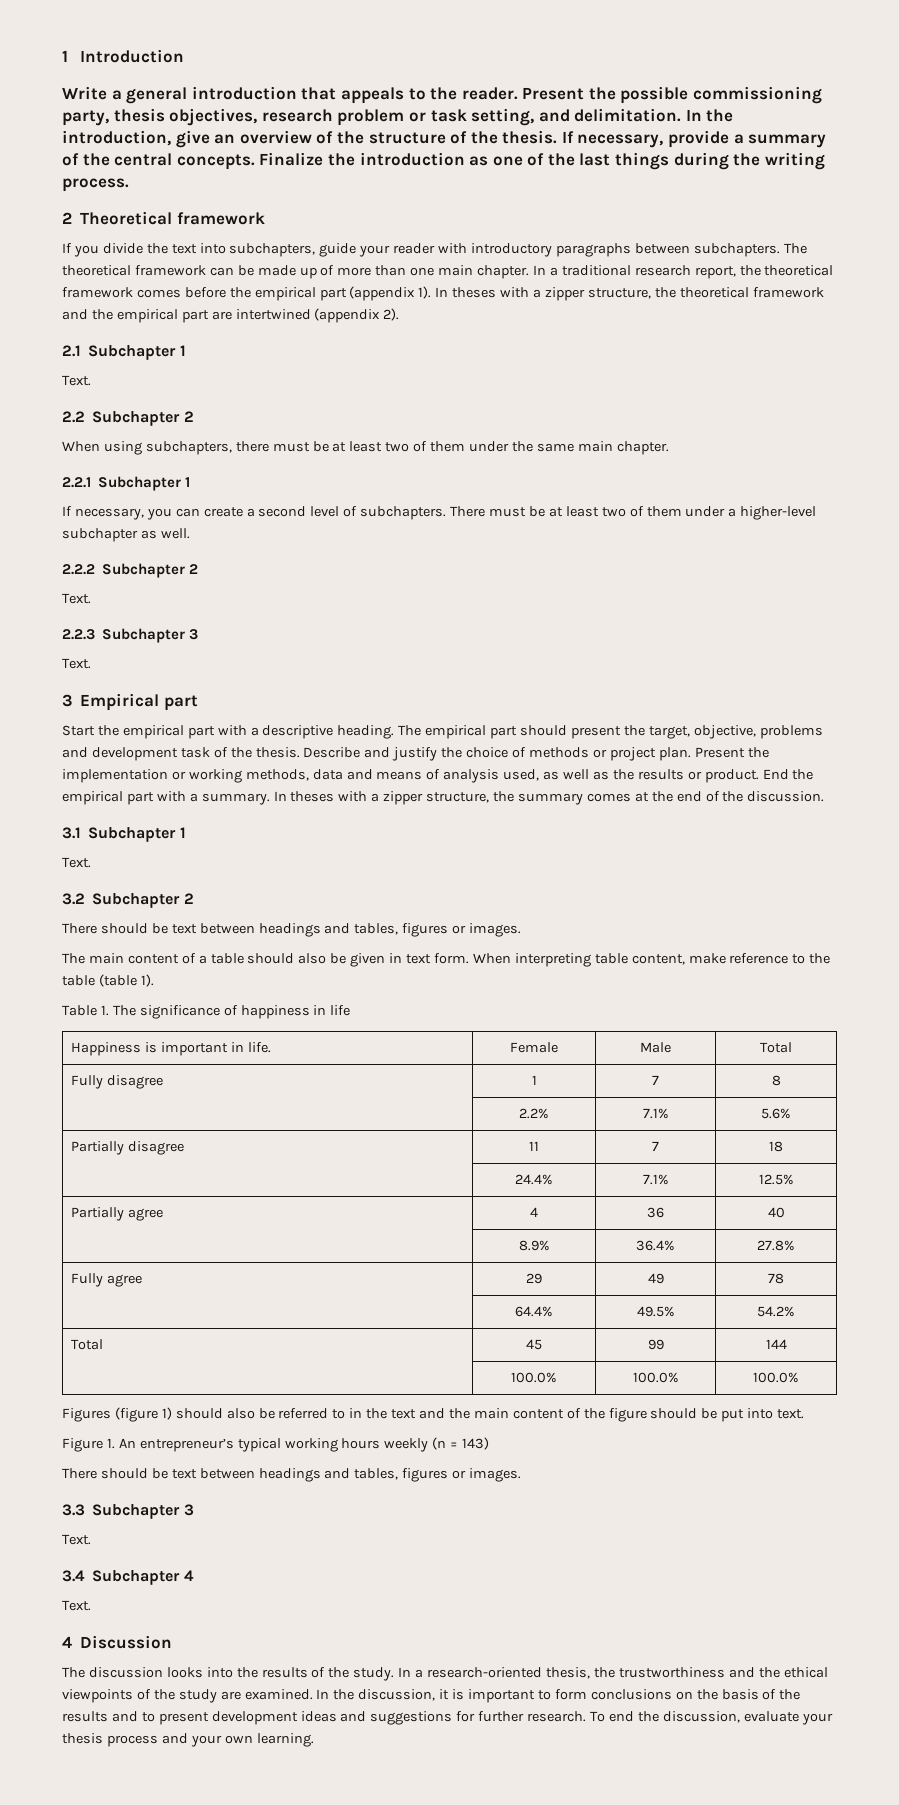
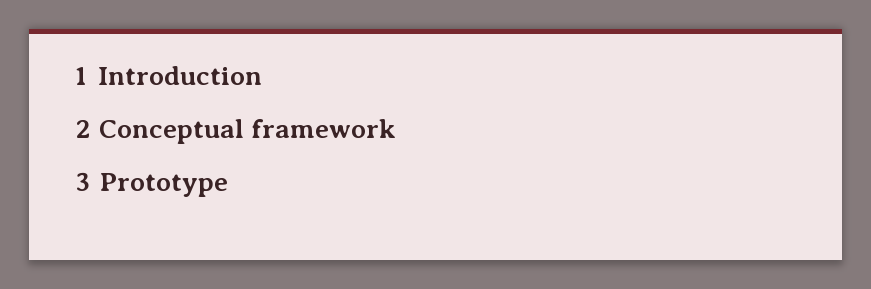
- Write a general introduction that appeals to the reader. Present the possible commissioning party, thesis objectives, research problem or task setting, and delimitation. In the introduction, give an overview of the structure of the thesis. If necessary, provide a summary of the central concepts. Finalize the introduction as one of the last things during the writing process.
- 2 Theoretical framework
- If you divide the text into subchapters, guide your reader with introductory paragraphs between subchapters. The theoretical framework can be made up of more than one main chapter. In a traditional research report, the theoretical framework comes before the empirical part (appendix 1). In theses with a zipper structure, the theoretical framework and the empirical part are intertwined (appendix 2).
- 2.1 Subchapter 1
- Text.
- 2.2 Subchapter 2
- When using subchapters, there must be at least two of them under the same main chapter.
- 2.2.1 Subchapter 1
- If necessary, you can create a second level of subchapters. There must be at least two of them under a higher-level subchapter as well.
- 2.2.2 Subchapter 2
- Text.
- 2.2.3 Subchapter 3
- Text.
- 3 Empirical part
- Start the empirical part with a descriptive heading. The empirical part should present the target, objective, problems and development task of the thesis. Describe and justify the choice of methods or project plan. Present the implementation or working methods, data and means of analysis used, as well as the results or product. End the empirical part with a summary. In theses with a zipper structure, the summary comes at the end of the discussion.
- 3.1 Subchapter 1
- Text.
- 3.2 Subchapter 2
- There should be text between headings and tables, figures or images.
- The main content of a table should also be given in text form. When interpreting table content, make reference to the table (table 1).
- Table 1. The significance of happiness in life
- Happiness is important in life. | Female | Male | Total
- Fully disagree | 1 | 7 | 8
- | 2.2% | 7.1% | 5.6%
- Partially disagree | 11 | 7 | 18
- | 24.4% | 7.1% | 12.5%
- Partially agree | 4 | 36 | 40
- | 8.9% | 36.4% | 27.8%
- Fully agree | 29 | 49 | 78
- | 64.4% | 49.5% | 54.2%
- Total | 45 | 99 | 144
- | 100.0% | 100.0% | 100.0%
- Figures (figure 1) should also be referred to in the text and the main content of the figure should be put into text.
- Figure 1. An entrepreneur’s typical working hours weekly (n = 143)
- There should be text between headings and tables, figures or images.
- 3.3 Subchapter 3
- Text.
- 3.4 Subchapter 4
- Text.
- 4 Discussion
- The discussion looks into the results of the study. In a research-oriented thesis, the trustworthiness and the ethical viewpoints of the study are examined. In the discussion, it is important to form conclusions on the basis of the results and to present development ideas and suggestions for further research. To end the discussion, evaluate your thesis process and your own learning.
+ 2 Conceptual framework
+ 3 Prototype

